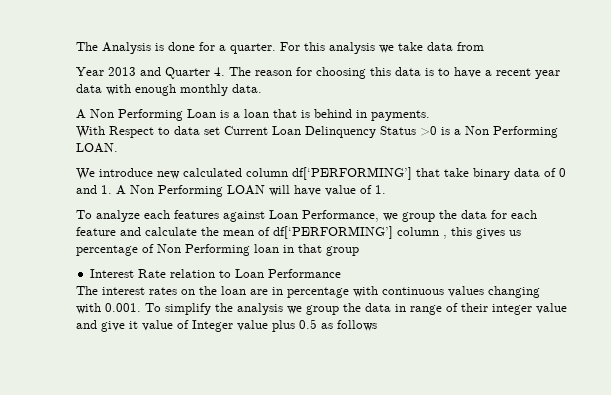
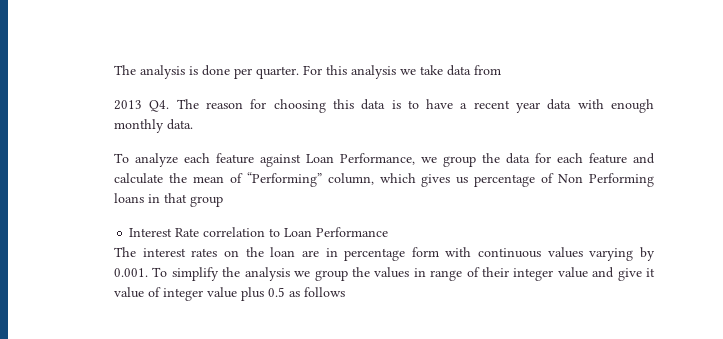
- The Analysis is done for a quarter.
+ The analysis is done per quarter.
- Year 2013 and Quarter 4. The reason for choosing this data is to have a recent year data with enough monthly data.
+ 2013 Q4. The reason for choosing this data is to have a recent year data with enough monthly data.
- A Non Performing Loan is a loan that is behind in payments.
- With Respect to data set Current Loan Delinquency Status >0 is a Non Performing LOAN.
- We introduce new calculated column df[‘PERFORMING’] that take binary data of 0 and 1. A Non Performing LOAN will have value of 1.
- To analyze each features against Loan Performance, we group the data for each feature and calculate the mean of df[‘PERFORMING’] column , this gives us percentage of Non Performing loan in that group
+ To analyze each feature against Loan Performance, we group the data for each feature and calculate the mean of “Performing” column, which gives us percentage of Non Performing loans in that group
- Interest Rate relation to Loan Performance
+ Interest Rate correlation to Loan Performance
- The interest rates on the loan are in percentage with continuous values changing with 0.001. To simplify the analysis we group the data in range of their integer value and give it value of Integer value plus 0.5 as follows
+ The interest rates on the loan are in percentage form with continuous values varying by 0.001. To simplify the analysis we group the values in range of their integer value and give it value of integer value plus 0.5 as follows

